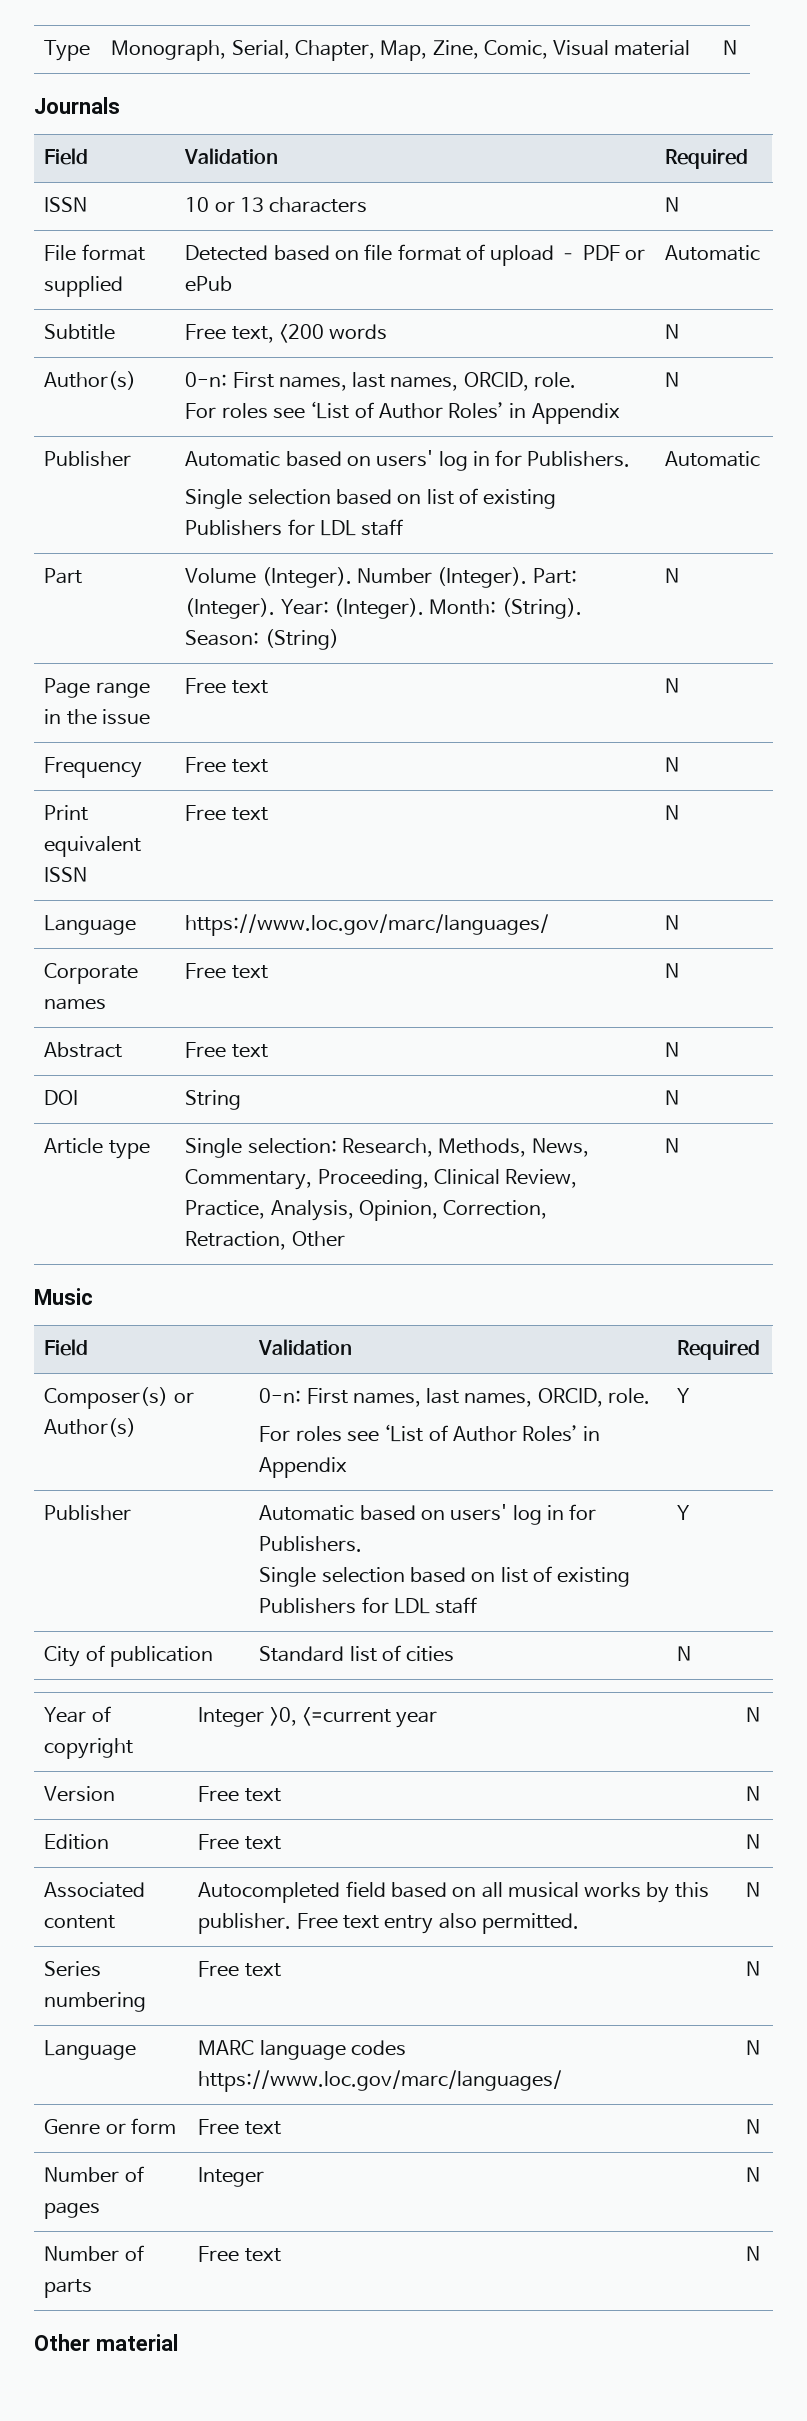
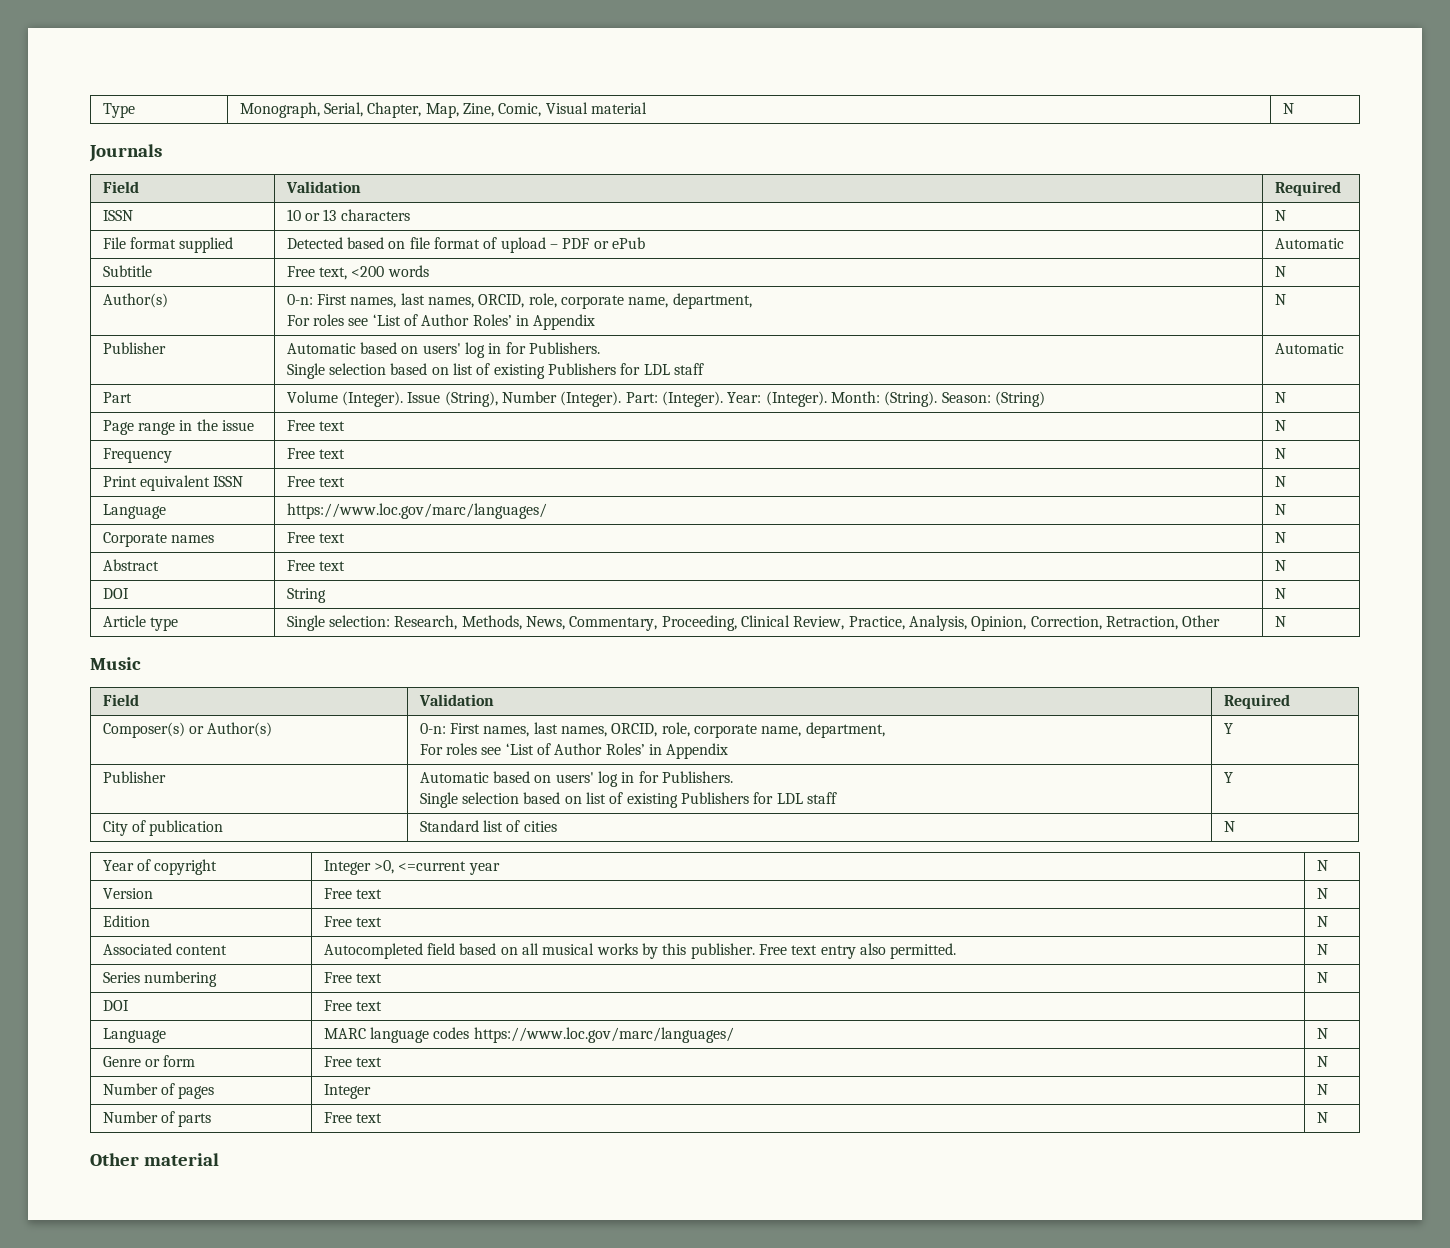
  Subtitle | Free text, <200 words | N
- Author(s) | 0-n: First names, last names, ORCID, role.
+ Author(s) | 0-n: First names, last names, ORCID, role, corporate name, department,
- Part | Volume (Integer). Number (Integer). Part: (Integer). Year: (Integer). Month: (String). Season: (String) | N
+ Part | Volume (Integer). Issue (String), Number (Integer). Part: (Integer). Year: (Integer). Month: (String). Season: (String) | N
- Composer(s) or Author(s) | 0-n: First names, last names, ORCID, role.
+ Composer(s) or Author(s) | 0-n: First names, last names, ORCID, role, corporate name, department,
+ DOI | Free text |

